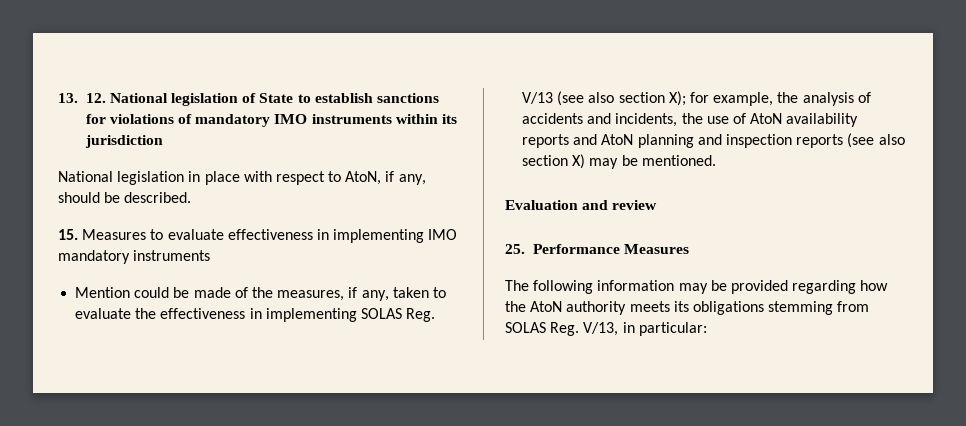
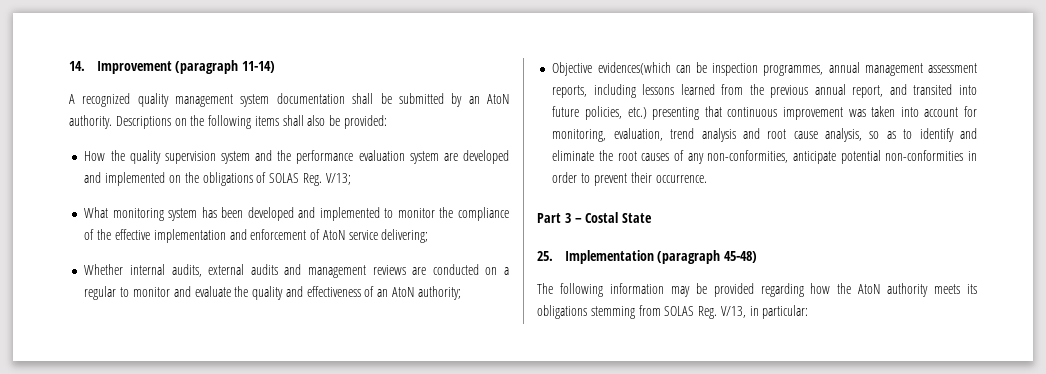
- 13. 12. National legislation of State to establish sanctions for violations of mandatory IMO instruments within its jurisdiction
- National legislation in place with respect to AtoN, if any, should be described.
- 15. Measures to evaluate effectiveness in implementing IMO mandatory instruments
- Mention could be made of the measures, if any, taken to evaluate the effectiveness in implementing SOLAS Reg. V/13 (see also section X); for example, the analysis of accidents and incidents, the use of AtoN availability reports and AtoN planning and inspection reports (see also section X) may be mentioned.
- Evaluation and review
- 25. Performance Measures
+ 14. Improvement (paragraph 11-14)
+ A recognized quality management system documentation shall be submitted by an AtoN authority. Descriptions on the following items shall also be provided:
+ How the quality supervision system and the performance evaluation system are developed and implemented on the obligations of SOLAS Reg. V/13;
+ What monitoring system has been developed and implemented to monitor the compliance of the effective implementation and enforcement of AtoN service delivering;
+ Whether internal audits, external audits and management reviews are conducted on a regular to monitor and evaluate the quality and effectiveness of an AtoN authority;
+ Objective evidences(which can be inspection programmes, annual management assessment reports, including lessons learned from the previous annual report, and transited into future policies, etc.) presenting that continuous improvement was taken into account for monitoring, evaluation, trend analysis and root cause analysis, so as to identify and eliminate the root causes of any non-conformities, anticipate potential non-conformities in order to prevent their occurrence.
+ Part 3 – Costal State
+ 25. Implementation (paragraph 45-48)

